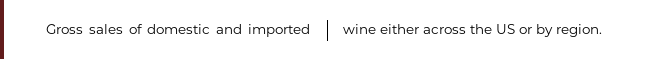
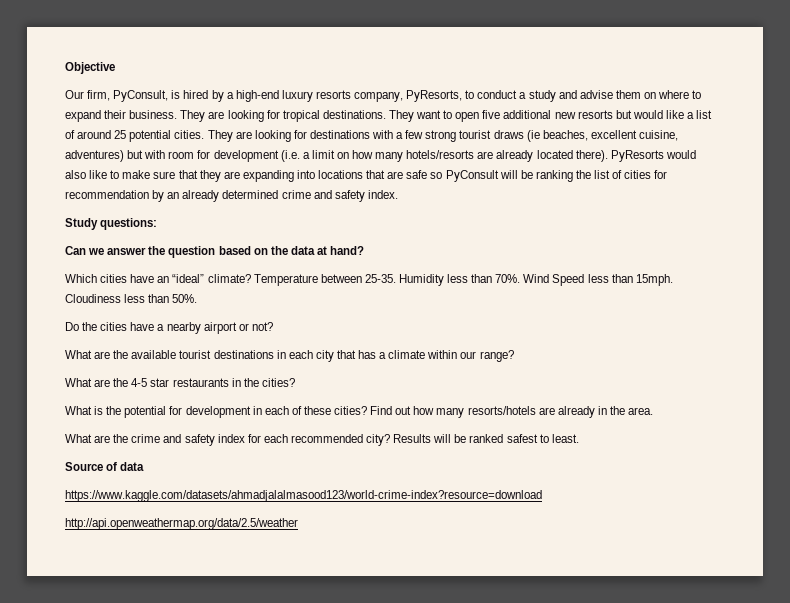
- Gross sales of domestic and imported wine either across the US or by region.
+ Objective
+ Our firm, PyConsult, is hired by a high-end luxury resorts company, PyResorts, to conduct a study and advise them on where to expand their business. They are looking for tropical destinations. They want to open five additional new resorts but would like a list of around 25 potential cities. They are looking for destinations with a few strong tourist draws (ie beaches, excellent cuisine, adventures) but with room for development (i.e. a limit on how many hotels/resorts are already located there). PyResorts would also like to make sure that they are expanding into locations that are safe so PyConsult will be ranking the list of cities for recommendation by an already determined crime and safety index.
+ Study questions:
+ Can we answer the question based on the data at hand?
+ Which cities have an “ideal” climate? Temperature between 25-35. Humidity less than 70%. Wind Speed less than 15mph. Cloudiness less than 50%.
+ Do the cities have a nearby airport or not?
+ What are the available tourist destinations in each city that has a climate within our range?
+ What are the 4-5 star restaurants in the cities?
+ What is the potential for development in each of these cities? Find out how many resorts/hotels are already in the area.
+ What are the crime and safety index for each recommended city? Results will be ranked safest to least.
+ Source of data
+ https://www.kaggle.com/datasets/ahmadjalalmasood123/world-crime-index?resource=download
+ http://api.openweathermap.org/data/2.5/weather

